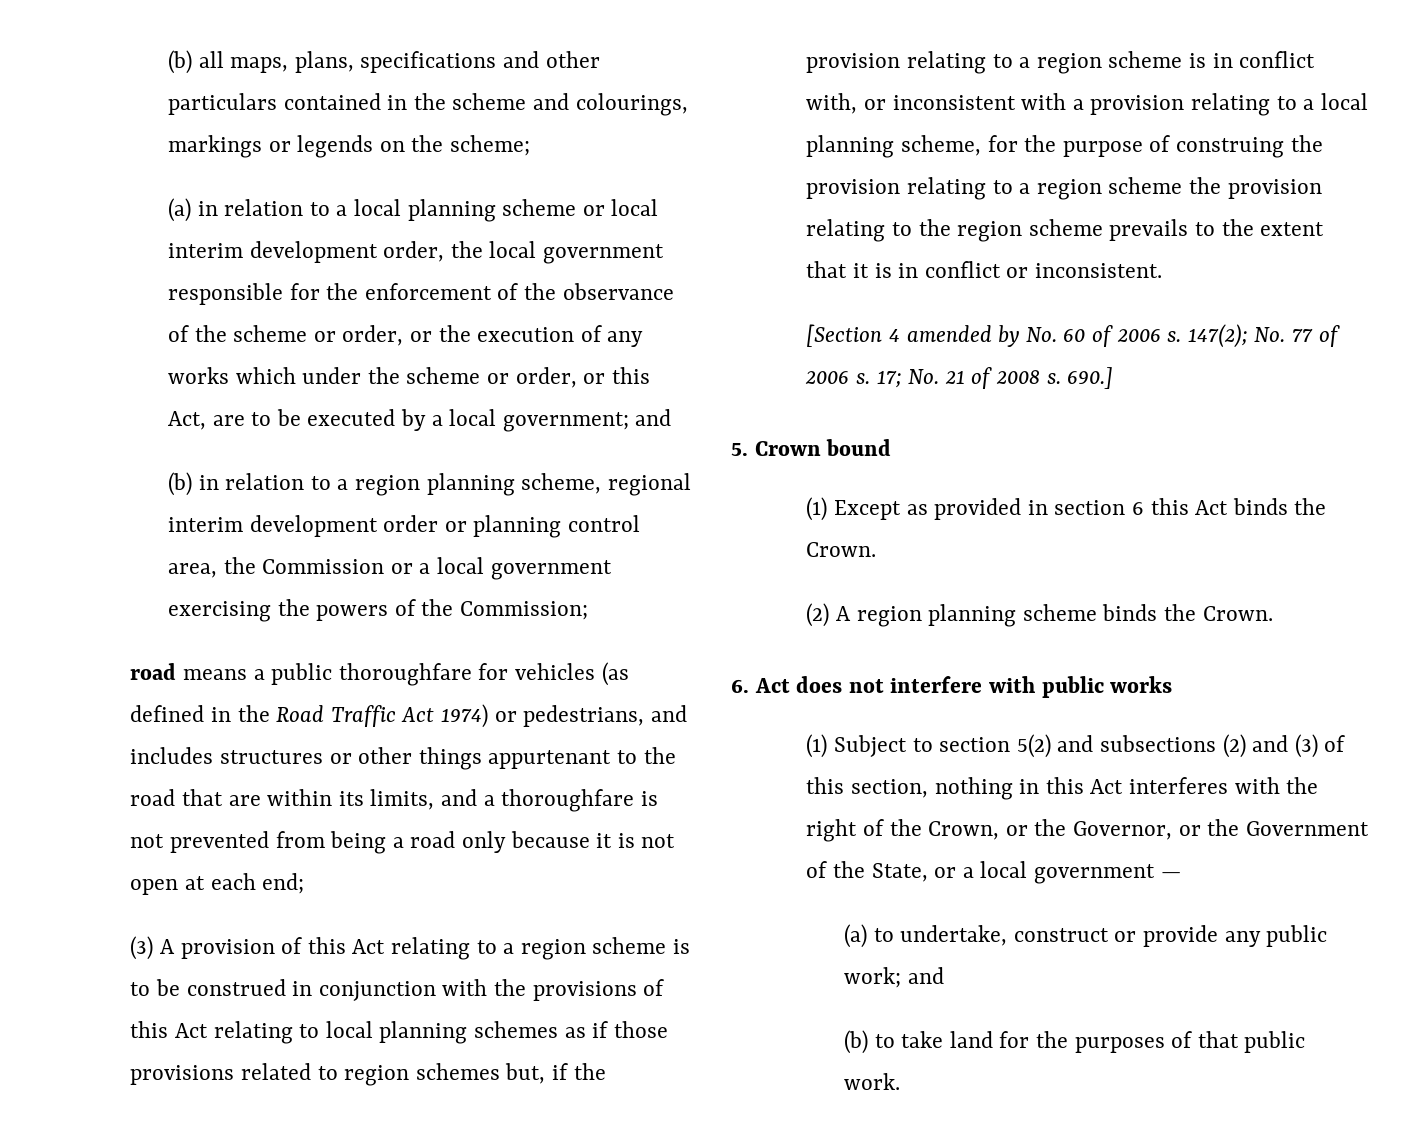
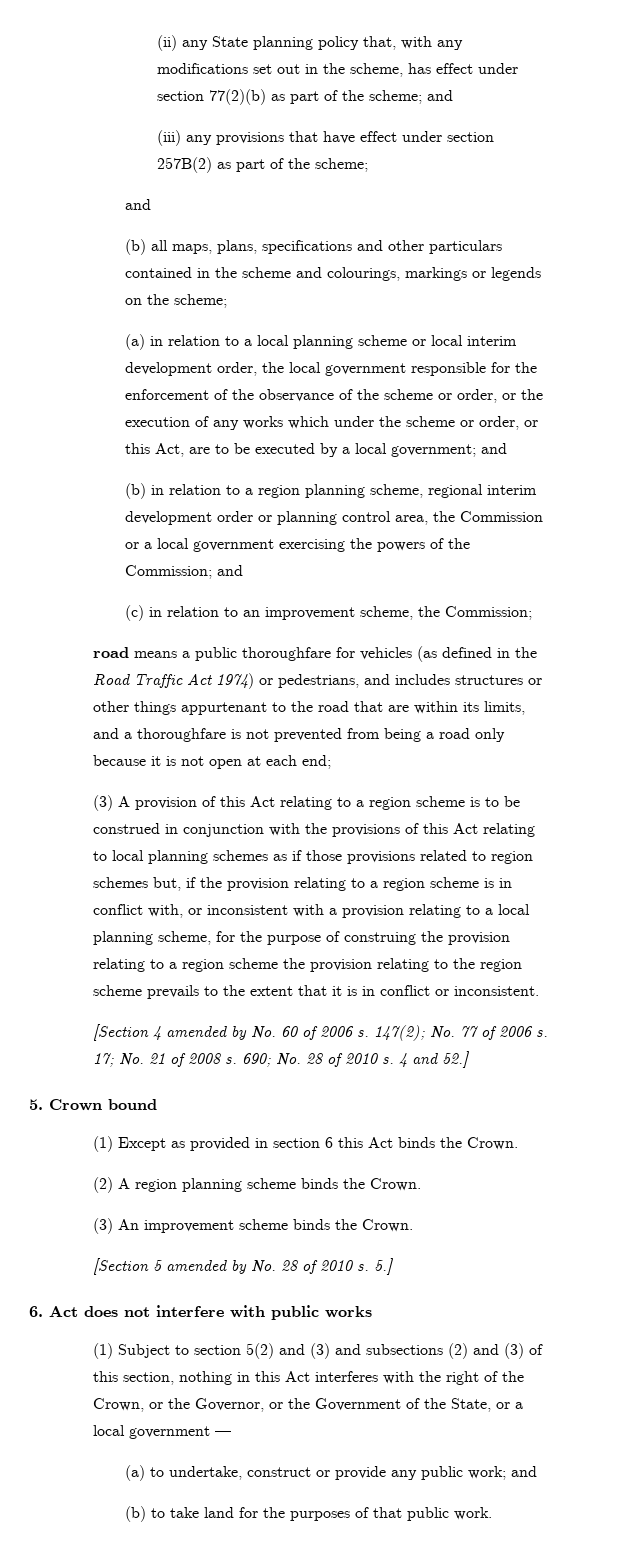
+ (ii) any State planning policy that, with any modifications set out in the scheme, has effect under section 77(2)(b) as part of the scheme; and
+ (iii) any provisions that have effect under section 257B(2) as part of the scheme;
+ and
- (b) in relation to a region planning scheme, regional interim development order or planning control area, the Commission or a local government exercising the powers of the Commission;
+ (b) in relation to a region planning scheme, regional interim development order or planning control area, the Commission or a local government exercising the powers of the Commission; and
+ (c) in relation to an improvement scheme, the Commission;
- 690.]
+ 690; No. 28 of 2010 s. 4 and 52.]
+ (3) An improvement scheme binds the Crown.
+ [Section 5 amended by No. 28 of 2010 s. 5.]
- (1) Subject to section 5(2) and subsections (2) and (3) of this section, nothing in this Act interferes with the right of the Crown, or the Governor, or the Government of the State, or a local government —
+ (1) Subject to section 5(2) and (3) and subsections (2) and (3) of this section, nothing in this Act interferes with the right of the Crown, or the Governor, or the Government of the State, or a local government —

